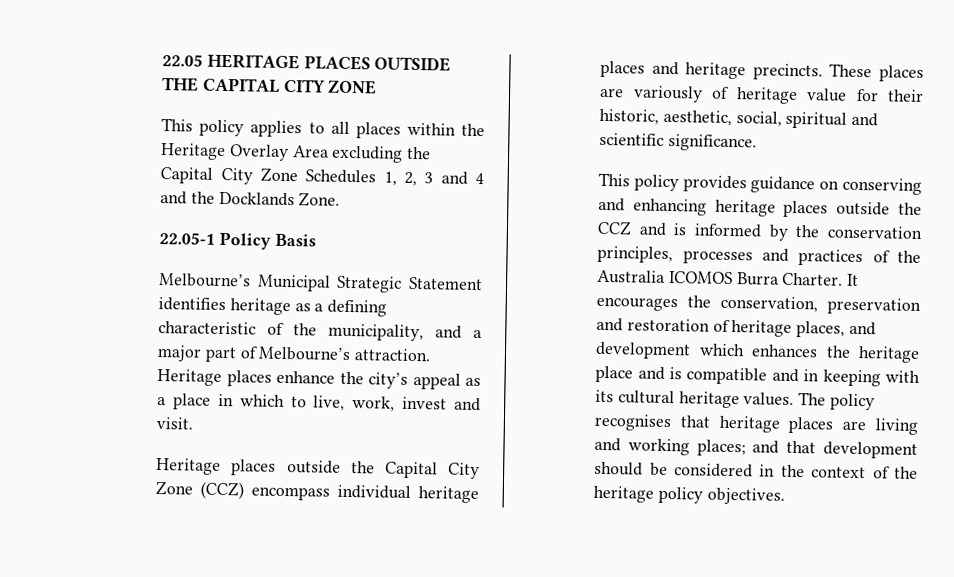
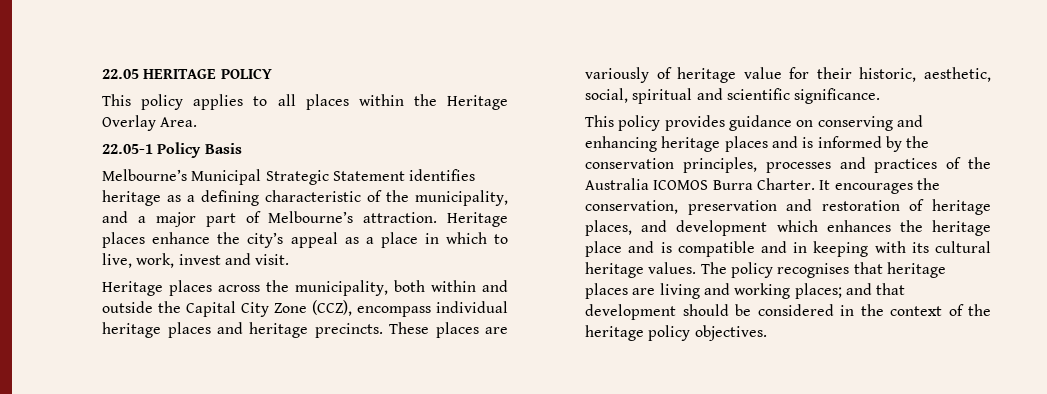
- 22.05 HERITAGE PLACES OUTSIDE THE CAPITAL CITY ZONE
+ 22.05 HERITAGE POLICY
- This policy applies to all places within the Heritage Overlay Area excluding the Capital City Zone Schedules 1, 2, 3 and 4 and the Docklands Zone.
+ This policy applies to all places within the Heritage Overlay Area.
- Heritage places outside the Capital City Zone (CCZ) encompass individual heritage places and heritage precincts.
+ Heritage places across the municipality, both within and outside the Capital City Zone (CCZ), encompass individual heritage places and heritage precincts.
- This policy provides guidance on conserving and enhancing heritage places outside the CCZ and is informed by the conservation principles, processes and practices of the Australia ICOMOS Burra Charter.
+ This policy provides guidance on conserving and enhancing heritage places and is informed by the conservation principles, processes and practices of the Australia ICOMOS Burra Charter.

